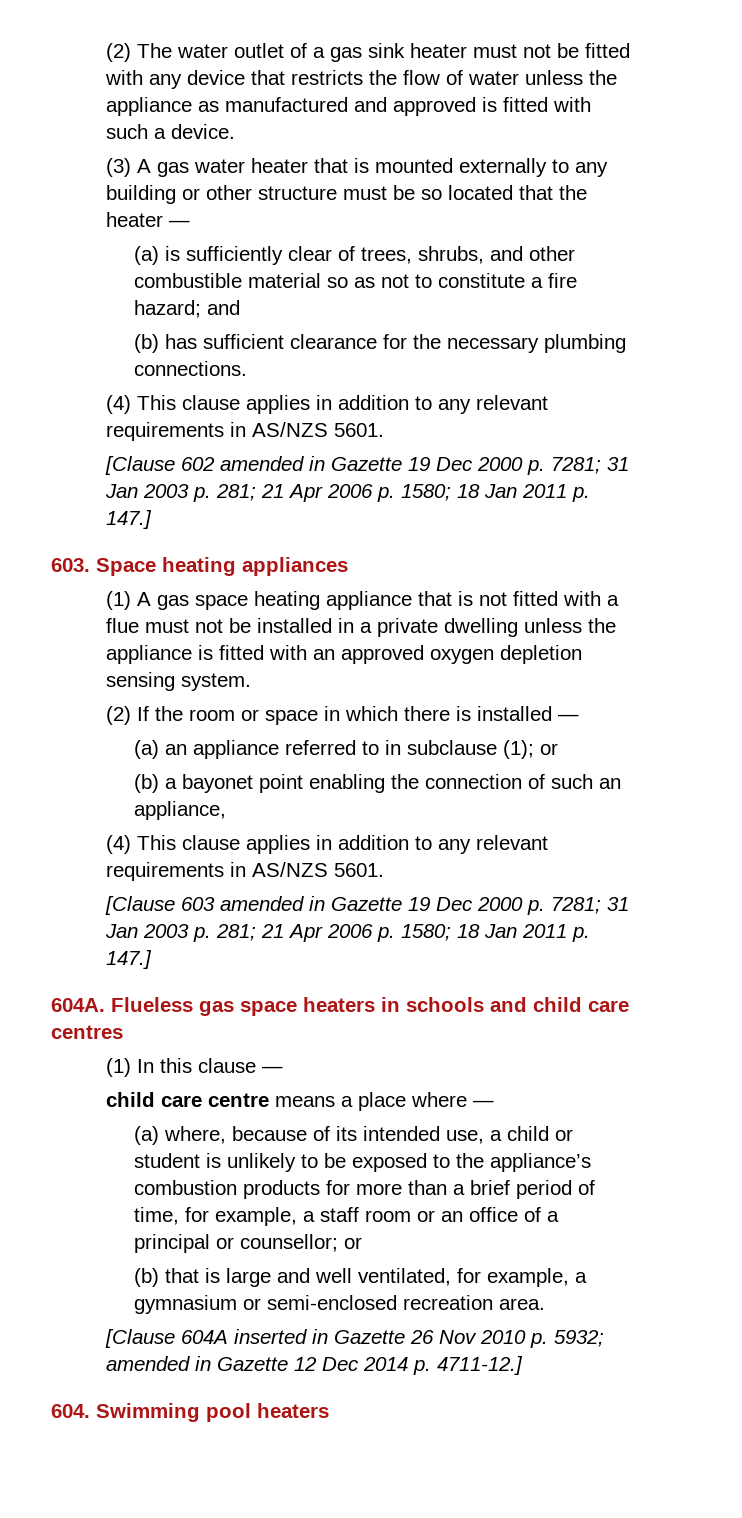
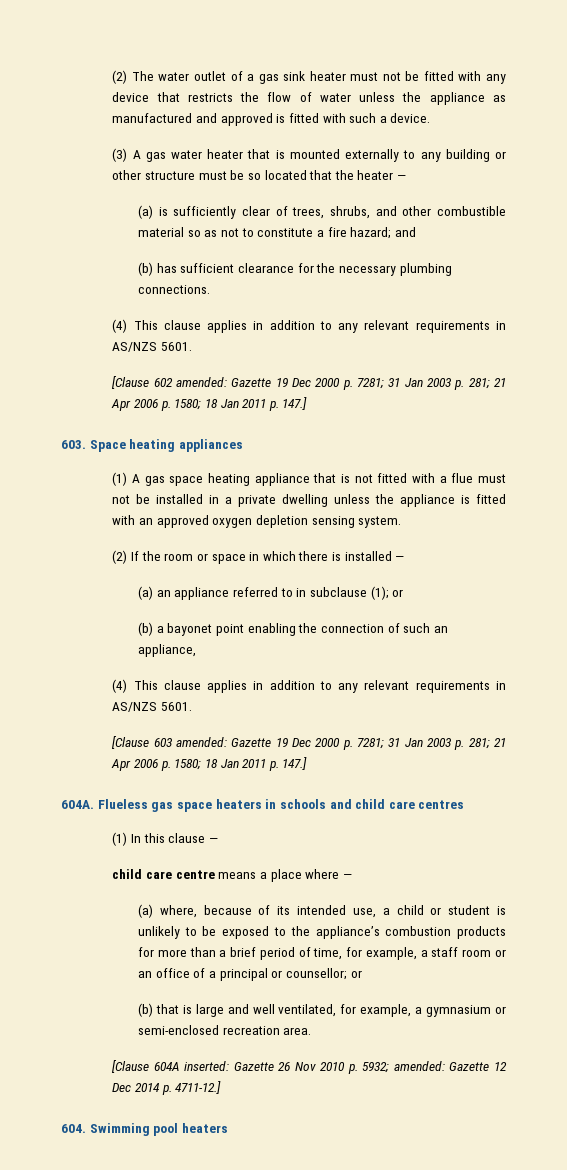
- [Clause 602 amended in Gazette 19 Dec 2000 p. 7281; 31 Jan 2003 p. 281; 21 Apr 2006 p. 1580; 18 Jan 2011 p. 147.]
+ [Clause 602 amended: Gazette 19 Dec 2000 p. 7281; 31 Jan 2003 p. 281; 21 Apr 2006 p. 1580; 18 Jan 2011 p. 147.]
- [Clause 603 amended in Gazette 19 Dec 2000 p. 7281; 31 Jan 2003 p. 281; 21 Apr 2006 p. 1580; 18 Jan 2011 p. 147.]
+ [Clause 603 amended: Gazette 19 Dec 2000 p. 7281; 31 Jan 2003 p. 281; 21 Apr 2006 p. 1580; 18 Jan 2011 p. 147.]
- [Clause 604A inserted in Gazette 26 Nov 2010 p. 5932; amended in Gazette 12 Dec 2014 p. 4711-12.]
+ [Clause 604A inserted: Gazette 26 Nov 2010 p. 5932; amended: Gazette 12 Dec 2014 p. 4711-12.]

